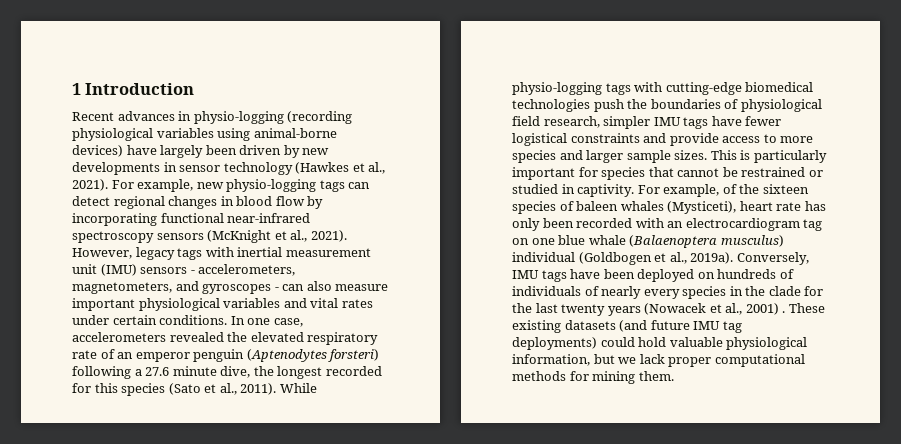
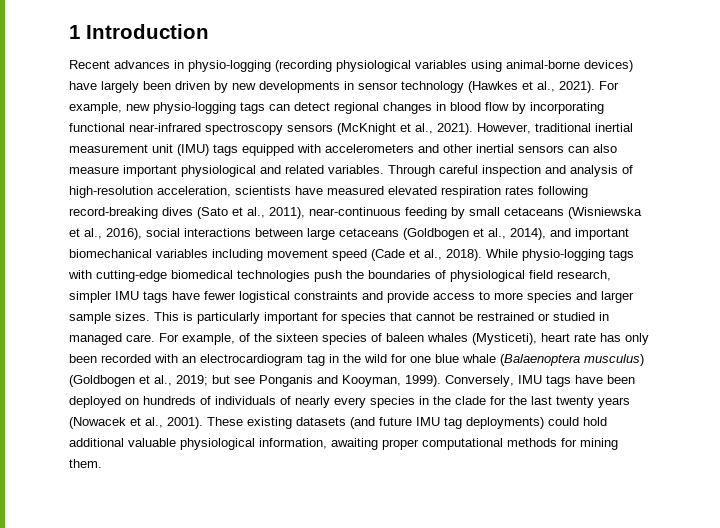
- However, legacy tags with inertial measurement unit (IMU) sensors - accelerometers, magnetometers, and gyroscopes - can also measure important physiological variables and vital rates under certain conditions. In one case, accelerometers revealed the elevated respiratory rate of an emperor penguin (Aptenodytes forsteri) following a 27.6 minute dive, the longest recorded for this species (Sato et al., 2011).
+ However, traditional inertial measurement unit (IMU) tags equipped with accelerometers and other inertial sensors can also measure important physiological and related variables. Through careful inspection and analysis of high-resolution acceleration, scientists have measured elevated respiration rates following record-breaking dives (Sato et al., 2011), near-continuous feeding by small cetaceans (Wisniewska et al., 2016), social interactions between large cetaceans (Goldbogen et al., 2014), and important biomechanical variables including movement speed (Cade et al., 2018).
- This is particularly important for species that cannot be restrained or studied in captivity.
+ This is particularly important for species that cannot be restrained or studied in managed care.
- For example, of the sixteen species of baleen whales (Mysticeti), heart rate has only been recorded with an electrocardiogram tag on one blue whale (Balaenoptera musculus) individual (Goldbogen et al., 2019a).
+ For example, of the sixteen species of baleen whales (Mysticeti), heart rate has only been recorded with an electrocardiogram tag in the wild for one blue whale (Balaenoptera musculus) (Goldbogen et al., 2019; but see Ponganis and Kooyman, 1999).
- Conversely, IMU tags have been deployed on hundreds of individuals of nearly every species in the clade for the last twenty years (Nowacek et al., 2001) .
+ Conversely, IMU tags have been deployed on hundreds of individuals of nearly every species in the clade for the last twenty years (Nowacek et al., 2001).
- These existing datasets (and future IMU tag deployments) could hold valuable physiological information, but we lack proper computational methods for mining them.
+ These existing datasets (and future IMU tag deployments) could hold additional valuable physiological information, awaiting proper computational methods for mining them.

